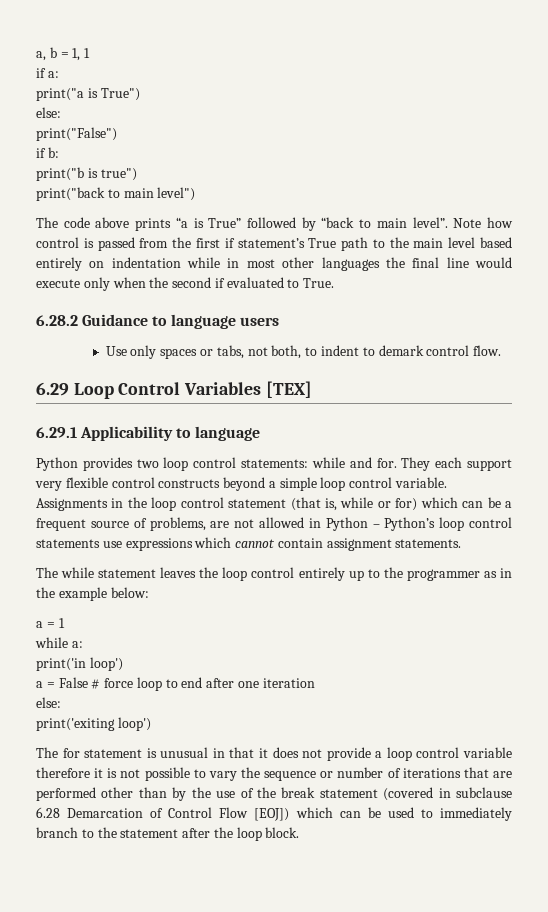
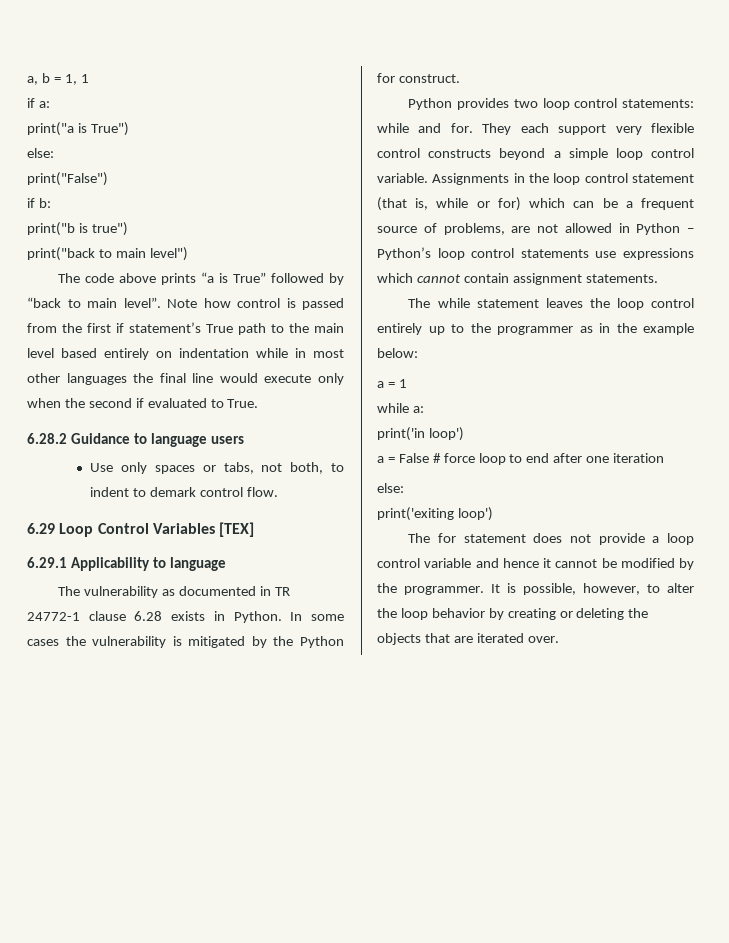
+ The vulnerability as documented in TR 24772-1 clause 6.28 exists in Python. In some cases the vulnerability is mitigated by the Python for construct.
- The for statement is unusual in that it does not provide a loop control variable therefore it is not possible to vary the sequence or number of iterations that are performed other than by the use of the break statement (covered in subclause 6.28 Demarcation of Control Flow [EOJ]) which can be used to immediately branch to the statement after the loop block.
+ The for statement does not provide a loop control variable and hence it cannot be modified by the programmer. It is possible, however, to alter the loop behavior by creating or deleting the objects that are iterated over.

